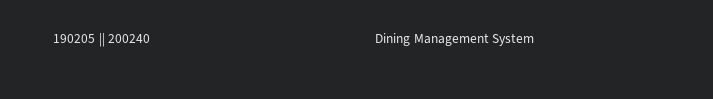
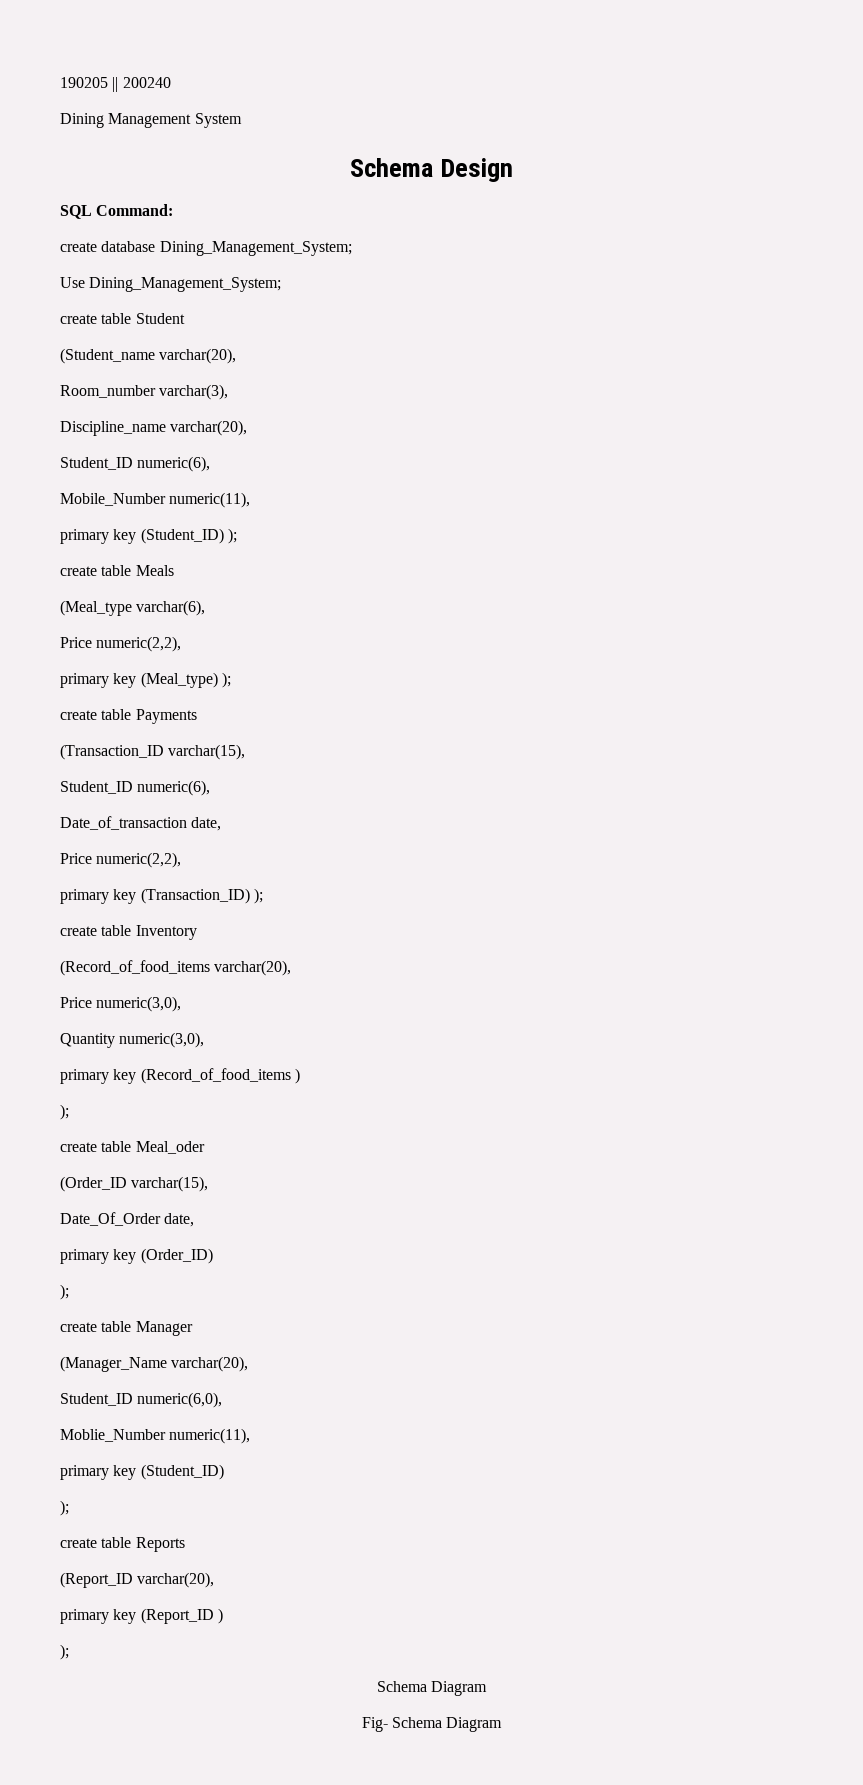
+ Schema Design
+ SQL Command:
+ create database Dining_Management_System;
+ Use Dining_Management_System;
+ create table Student
+ (Student_name varchar(20),
+ Room_number varchar(3),
+ Discipline_name varchar(20),
+ Student_ID numeric(6),
+ Mobile_Number numeric(11),
+ primary key (Student_ID) );
+ create table Meals
+ (Meal_type varchar(6),
+ Price numeric(2,2),
+ primary key (Meal_type) );
+ create table Payments
+ (Transaction_ID varchar(15),
+ Student_ID numeric(6),
+ Date_of_transaction date,
+ Price numeric(2,2),
+ primary key (Transaction_ID) );
+ create table Inventory
+ (Record_of_food_items varchar(20),
+ Price numeric(3,0),
+ Quantity numeric(3,0),
+ primary key (Record_of_food_items )
+ );
+ create table Meal_oder
+ (Order_ID varchar(15),
+ Date_Of_Order date,
+ primary key (Order_ID)
+ );
+ create table Manager
+ (Manager_Name varchar(20),
+ Student_ID numeric(6,0),
+ Moblie_Number numeric(11),
+ primary key (Student_ID)
+ );
+ create table Reports
+ (Report_ID varchar(20),
+ primary key (Report_ID )
+ );
+ Schema Diagram
+ Fig- Schema Diagram

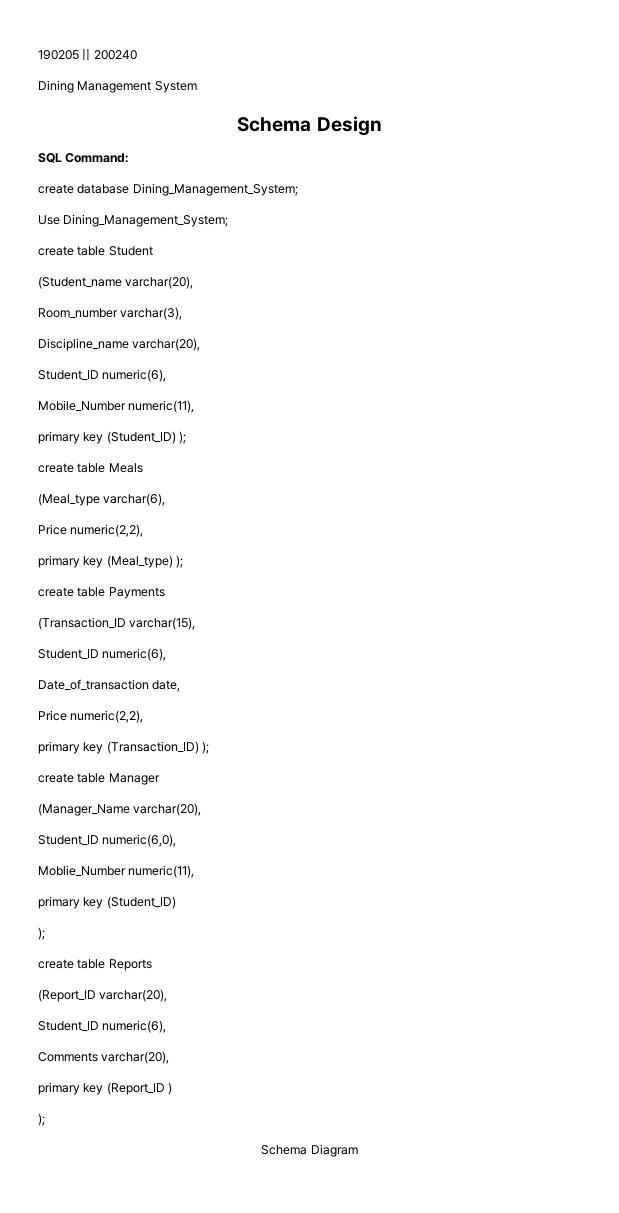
- create table Inventory
- (Record_of_food_items varchar(20),
- Price numeric(3,0),
- Quantity numeric(3,0),
- primary key (Record_of_food_items )
- );
- create table Meal_oder
- (Order_ID varchar(15),
- Date_Of_Order date,
- primary key (Order_ID)
- );
  (Report_ID varchar(20),
+ Student_ID numeric(6),
+ Comments varchar(20),
- Fig- Schema Diagram

